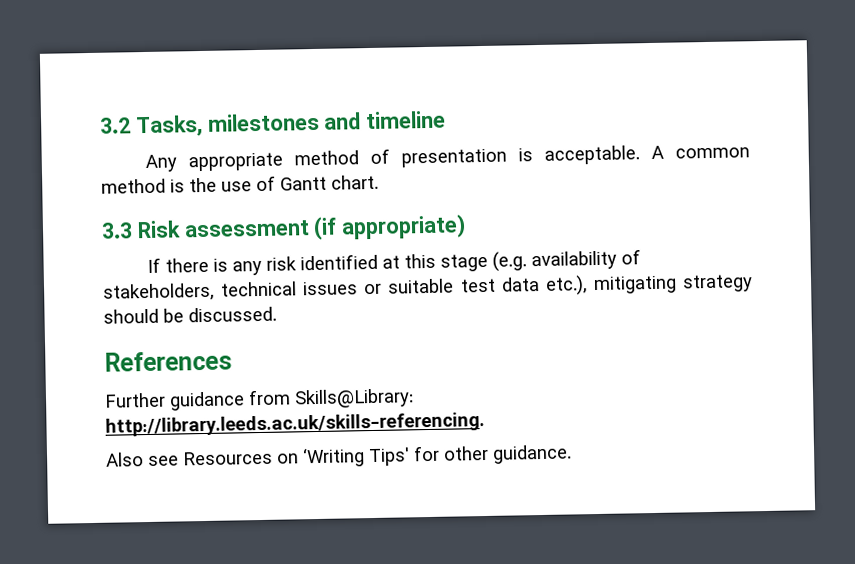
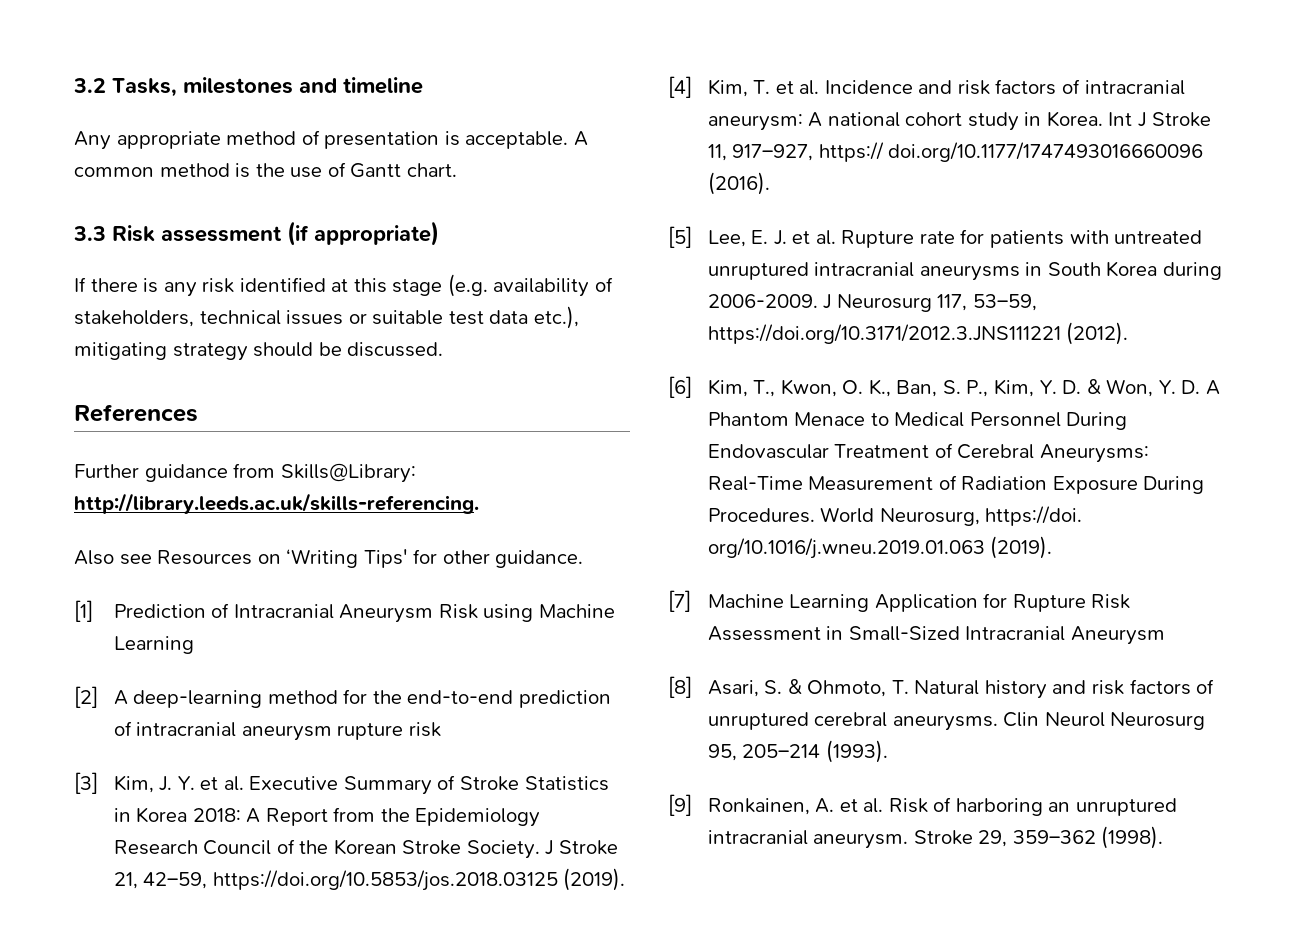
+ [1] Prediction of Intracranial Aneurysm Risk using Machine Learning
+ [2] A deep-learning method for the end-to-end prediction of intracranial aneurysm rupture risk
+ [3] Kim, J. Y. et al. Executive Summary of Stroke Statistics in Korea 2018: A Report from the Epidemiology Research Council of the Korean Stroke Society. J Stroke 21, 42–59, https://doi.org/10.5853/jos.2018.03125 (2019).
+ [4] Kim, T. et al. Incidence and risk factors of intracranial aneurysm: A national cohort study in Korea. Int J Stroke 11, 917–927, https:// doi.org/10.1177/1747493016660096 (2016).
+ [5] Lee, E. J. et al. Rupture rate for patients with untreated unruptured intracranial aneurysms in South Korea during 2006-2009. J Neurosurg 117, 53–59, https://doi.org/10.3171/2012.3.JNS111221 (2012).
+ [6] Kim, T., Kwon, O. K., Ban, S. P., Kim, Y. D. & Won, Y. D. A Phantom Menace to Medical Personnel During Endovascular Treatment of Cerebral Aneurysms: Real-Time Measurement of Radiation Exposure During Procedures. World Neurosurg, https://doi. org/10.1016/j.wneu.2019.01.063 (2019).
+ [7] Machine Learning Application for Rupture Risk Assessment in Small-Sized Intracranial Aneurysm
+ [8] Asari, S. & Ohmoto, T. Natural history and risk factors of unruptured cerebral aneurysms. Clin Neurol Neurosurg 95, 205–214 (1993).
+ [9] Ronkainen, A. et al. Risk of harboring an unruptured intracranial aneurysm. Stroke 29, 359–362 (1998).

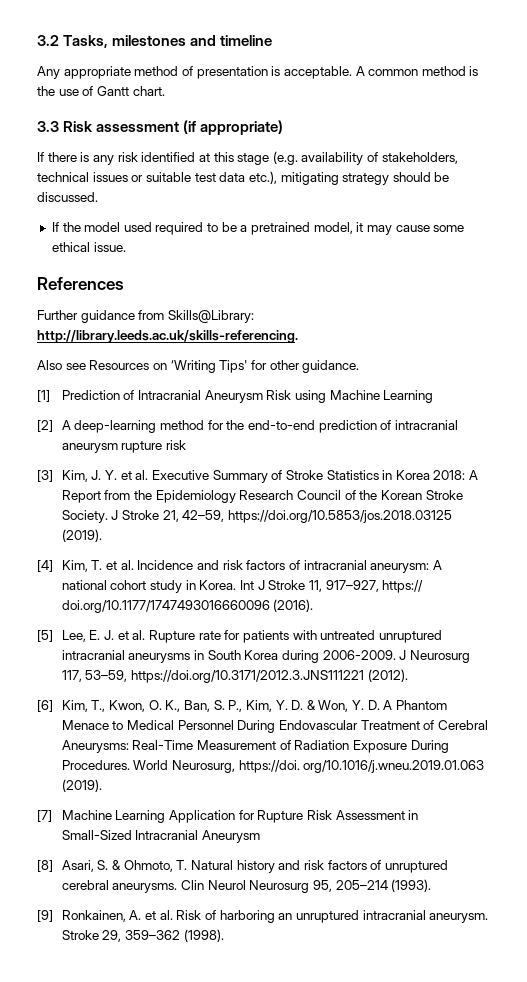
+ If the model used required to be a pretrained model, it may cause some ethical issue.

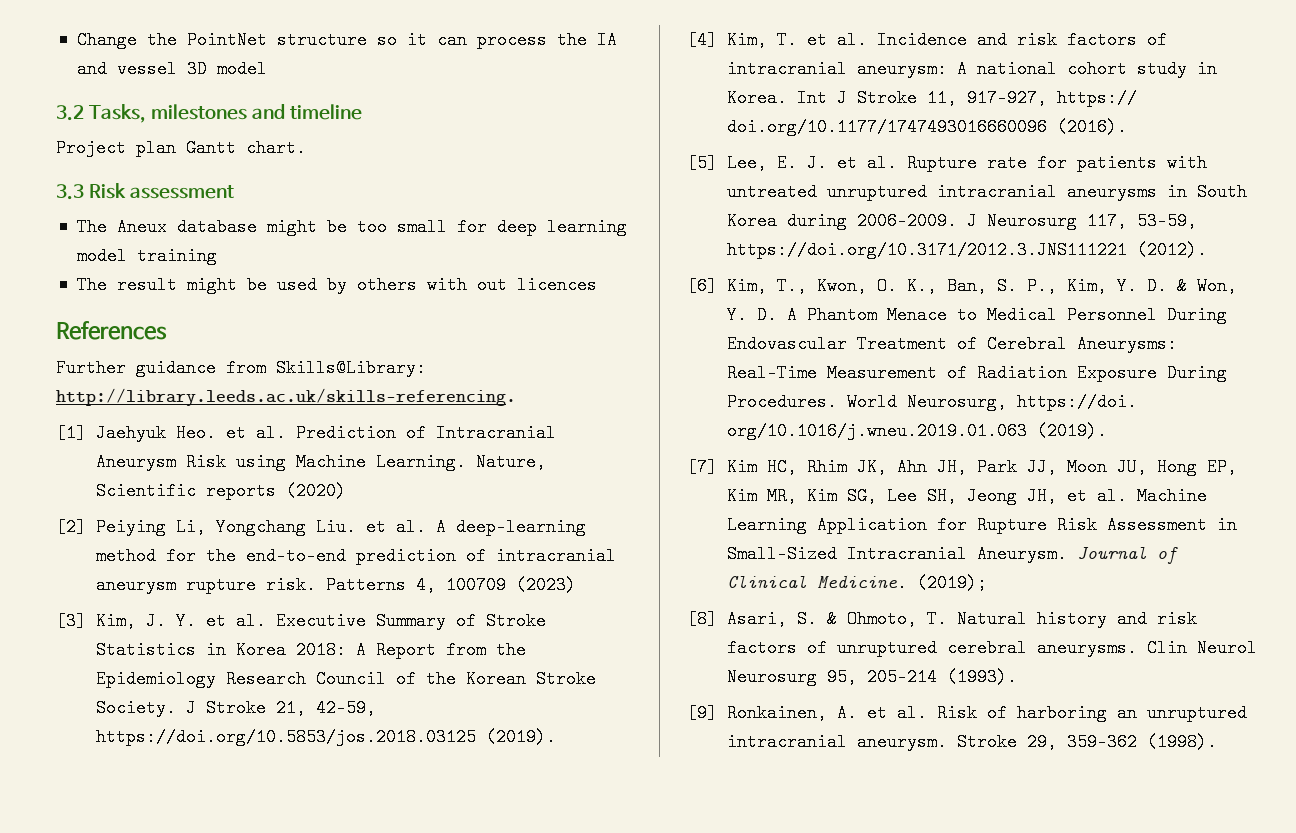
+ Change the PointNet structure so it can process the IA and vessel 3D model
- Any appropriate method of presentation is acceptable. A common method is the use of Gantt chart.
+ Project plan Gantt chart.
- 3.3 Risk assessment (if appropriate)
- If there is any risk identified at this stage (e.g. availability of stakeholders, technical issues or suitable test data etc.), mitigating strategy should be discussed.
- If the model used required to be a pretrained model, it may cause some ethical issue.
+ 3.3 Risk assessment
+ The Aneux database might be too small for deep learning model training
+ The result might be used by others with out licences
- Also see Resources on ‘Writing Tips' for other guidance.
- [1] Prediction of Intracranial Aneurysm Risk using Machine Learning
- [2] A deep-learning method for the end-to-end prediction of intracranial aneurysm rupture risk
+ [1] Jaehyuk Heo. et al. Prediction of Intracranial Aneurysm Risk using Machine Learning. Nature, Scientific reports (2020)
+ [2] Peiying Li, Yongchang Liu. et al. A deep-learning method for the end-to-end prediction of intracranial aneurysm rupture risk. Patterns 4, 100709 (2023)
- [7] Machine Learning Application for Rupture Risk Assessment in Small-Sized Intracranial Aneurysm
+ [7] Kim HC, Rhim JK, Ahn JH, Park JJ, Moon JU, Hong EP, Kim MR, Kim SG, Lee SH, Jeong JH, et al. Machine Learning Application for Rupture Risk Assessment in Small-Sized Intracranial Aneurysm. Journal of Clinical Medicine. (2019);

